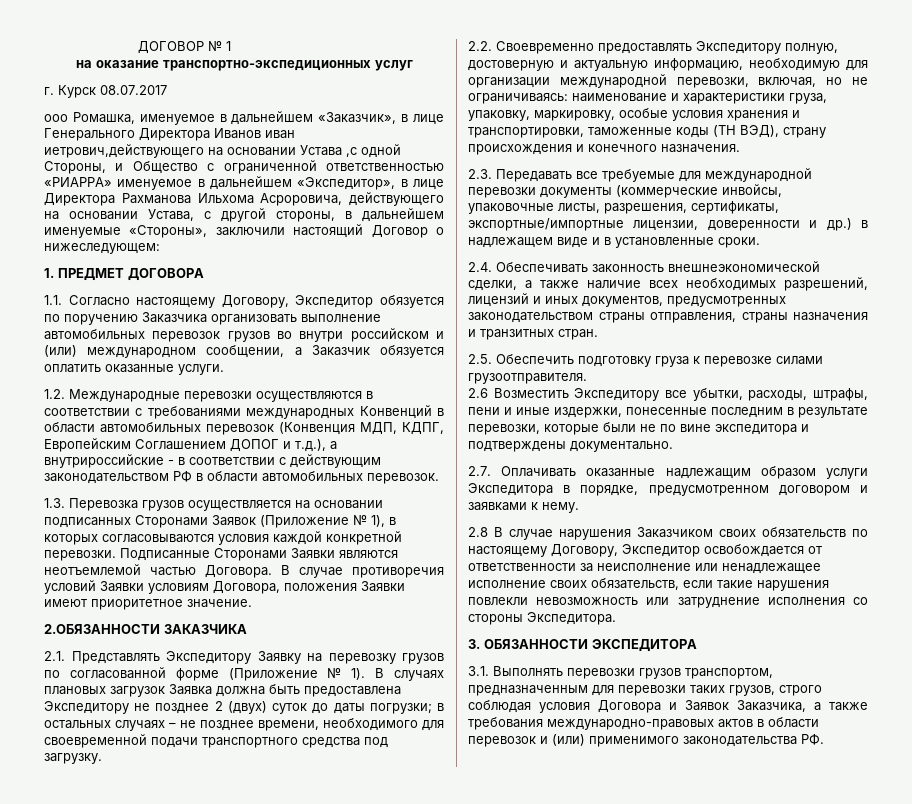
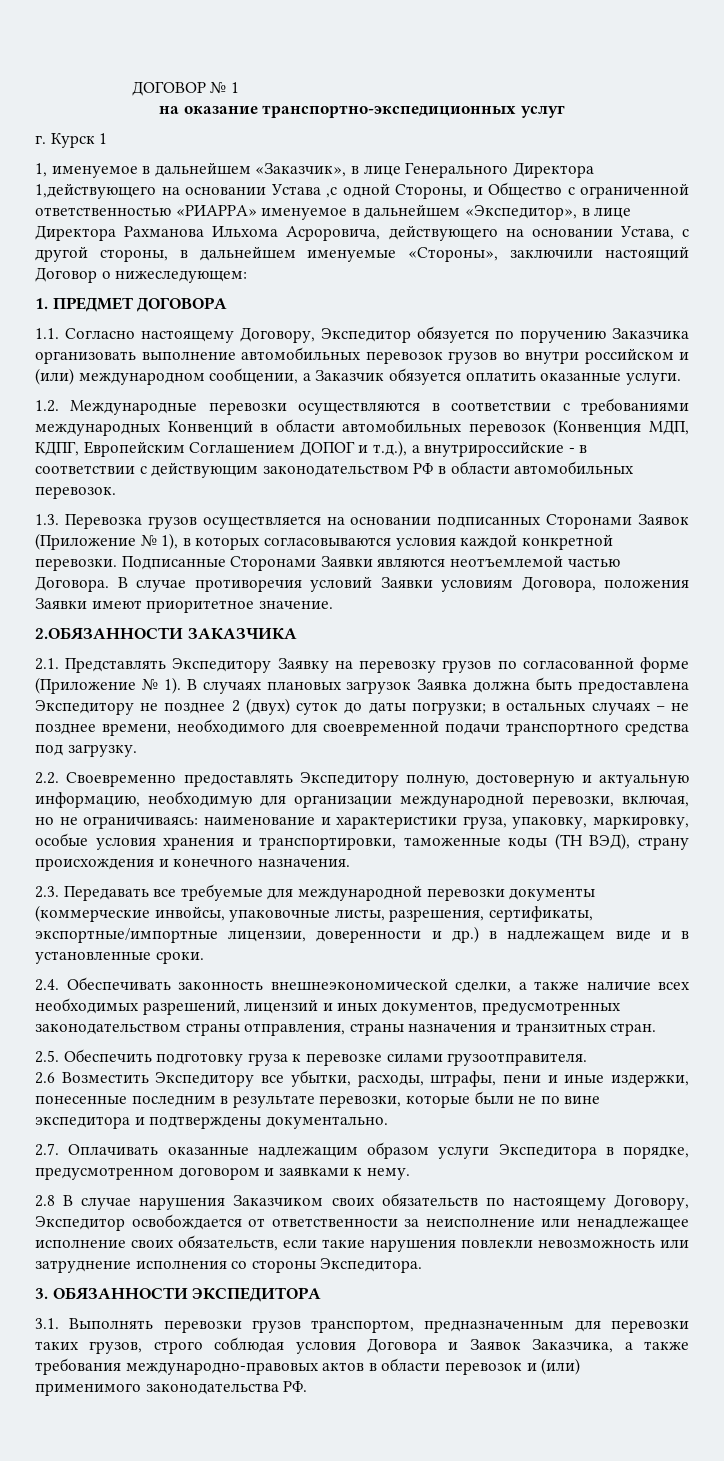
- г. Курск 08.07.2017
- ооо Ромашка, именуемое в дальнейшем «Заказчик», в лице Генерального Директора Иванов иван иетрович,действующего на основании Устава ,с одной Стороны, и Общество с ограниченной ответственностью «РИАРРА» именуемое в дальнейшем «Экспедитор», в лице Директора Рахманова Ильхома Асроровича, действующего на основании Устава, с другой стороны, в дальнейшем именуемые «Стороны», заключили настоящий Договор о нижеследующем:
+ г. Курск 1
+ 1, именуемое в дальнейшем «Заказчик», в лице Генерального Директора 1,действующего на основании Устава ,с одной Стороны, и Общество с ограниченной ответственностью «РИАРРА» именуемое в дальнейшем «Экспедитор», в лице Директора Рахманова Ильхома Асроровича, действующего на основании Устава, с другой стороны, в дальнейшем именуемые «Стороны», заключили настоящий Договор о нижеследующем:

